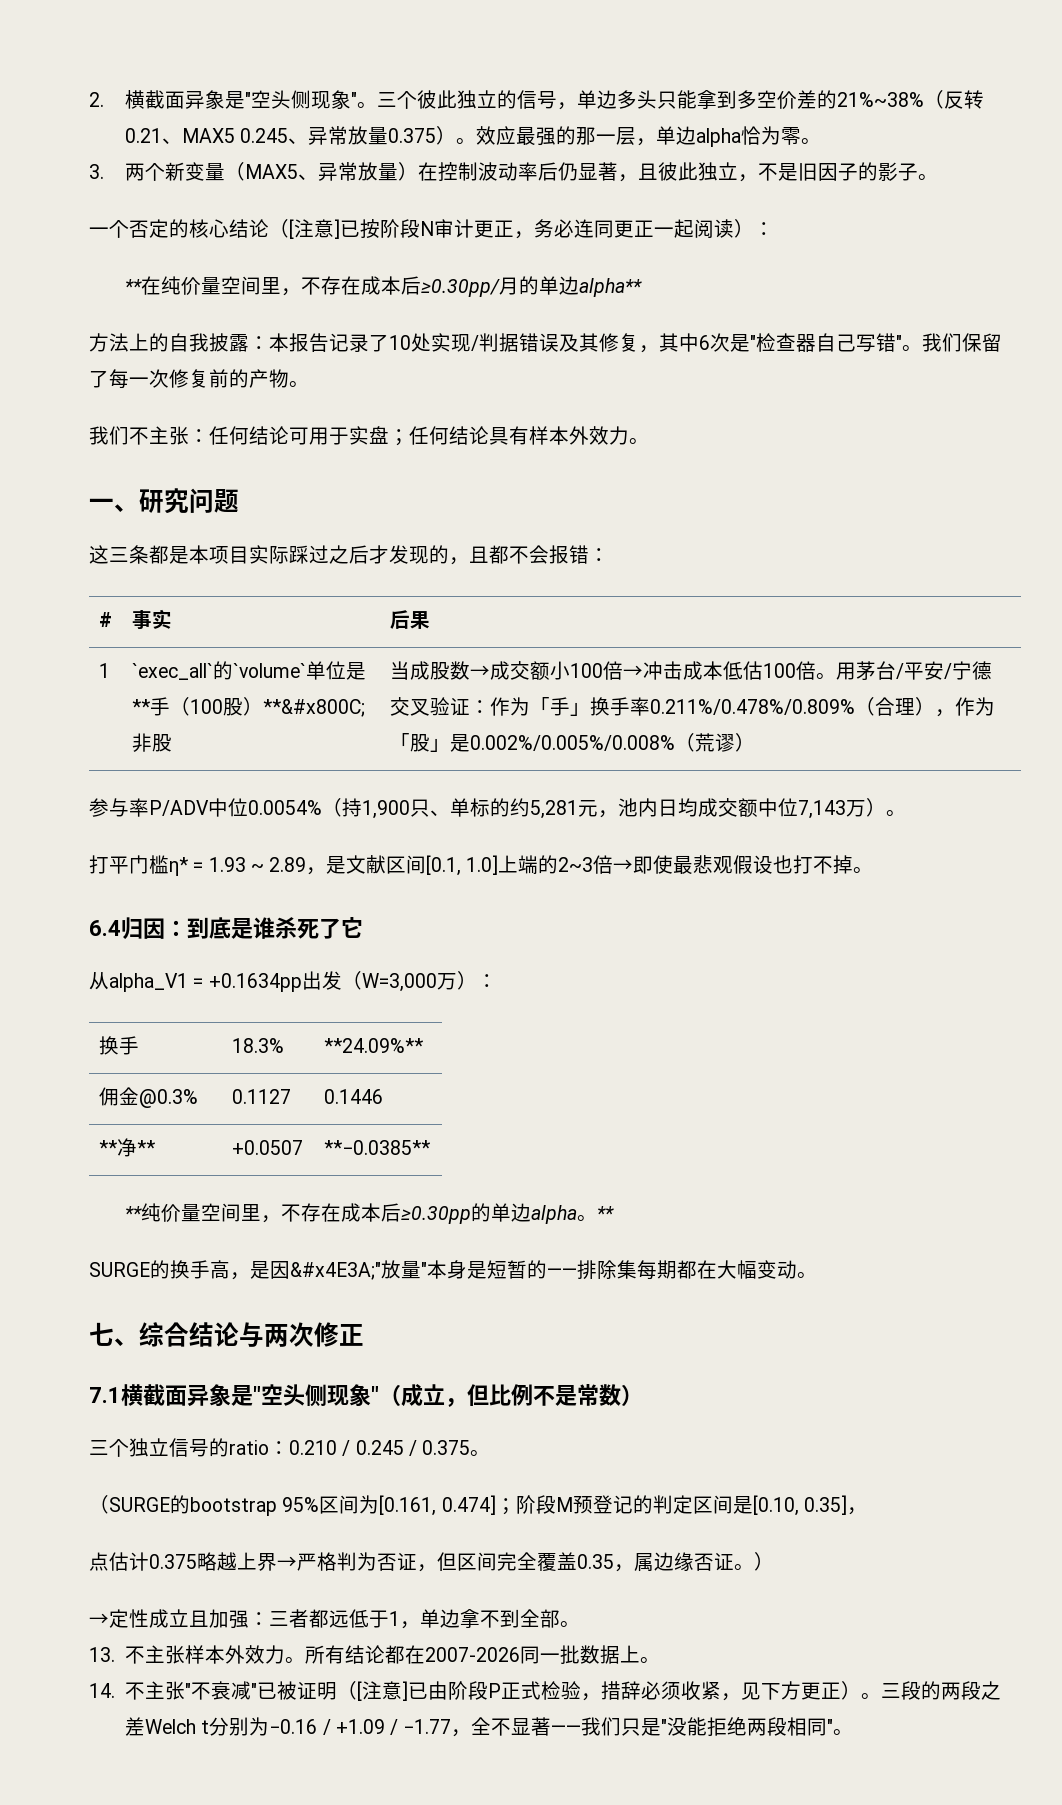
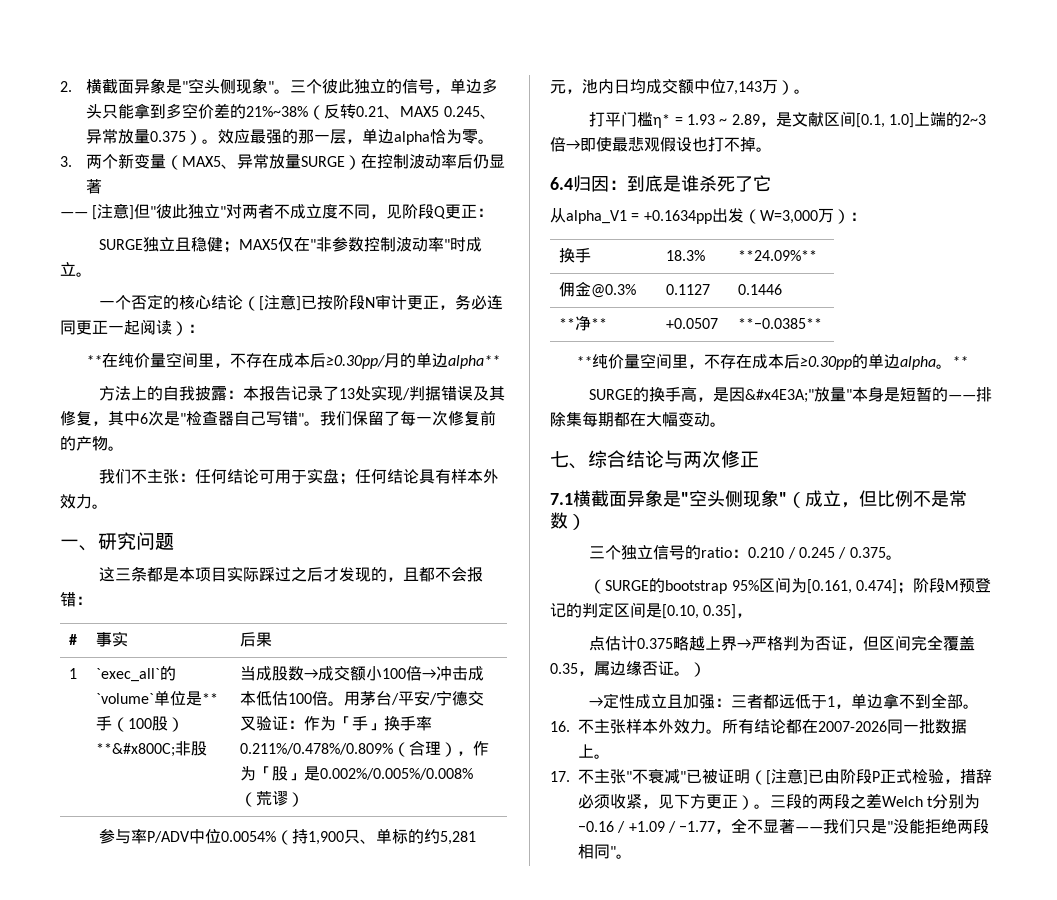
- 3.两个新变量（MAX5、异常放量）在控制波动率后仍显著，且彼此独立，不是旧因子的影子。
+ 3.两个新变量（MAX5、异常放量SURGE）在控制波动率后仍显著
+ —— [注意]但"彼此独立"对两者不成立度不同，见阶段Q更正：
+ SURGE独立且稳健；MAX5仅在"非参数控制波动率"时成立。
- 方法上的自我披露：本报告记录了10处实现/判据错误及其修复，其中6次是"检查器自己写错"。
+ 方法上的自我披露：本报告记录了13处实现/判据错误及其修复，其中6次是"检查器自己写错"。
- 13.不主张样本外效力。
+ 16.不主张样本外效力。
- 14.不主张"不衰减"已被证明（[注意]已由阶段P正式检验，措辞必须收紧，见下方更正）。
+ 17.不主张"不衰减"已被证明（[注意]已由阶段P正式检验，措辞必须收紧，见下方更正）。

